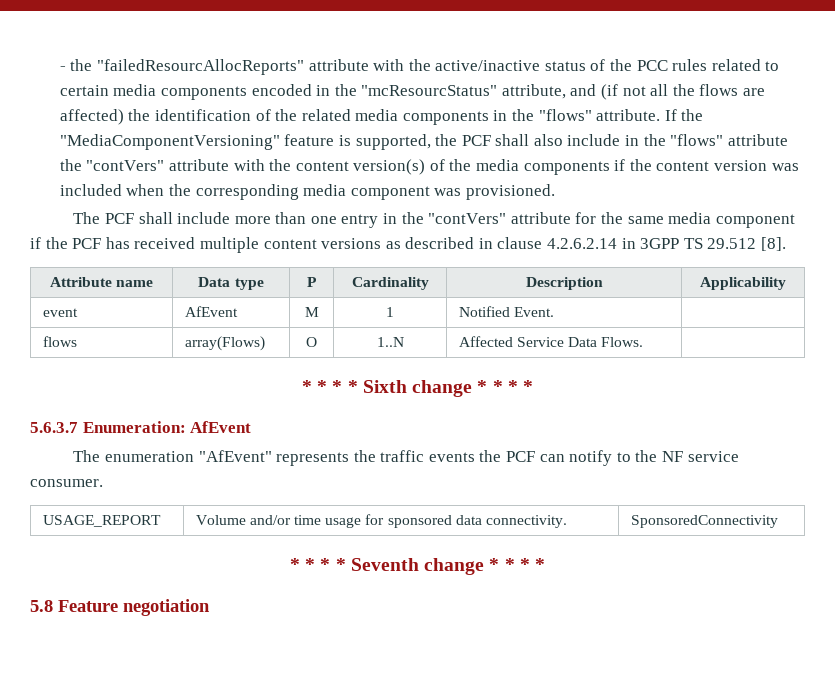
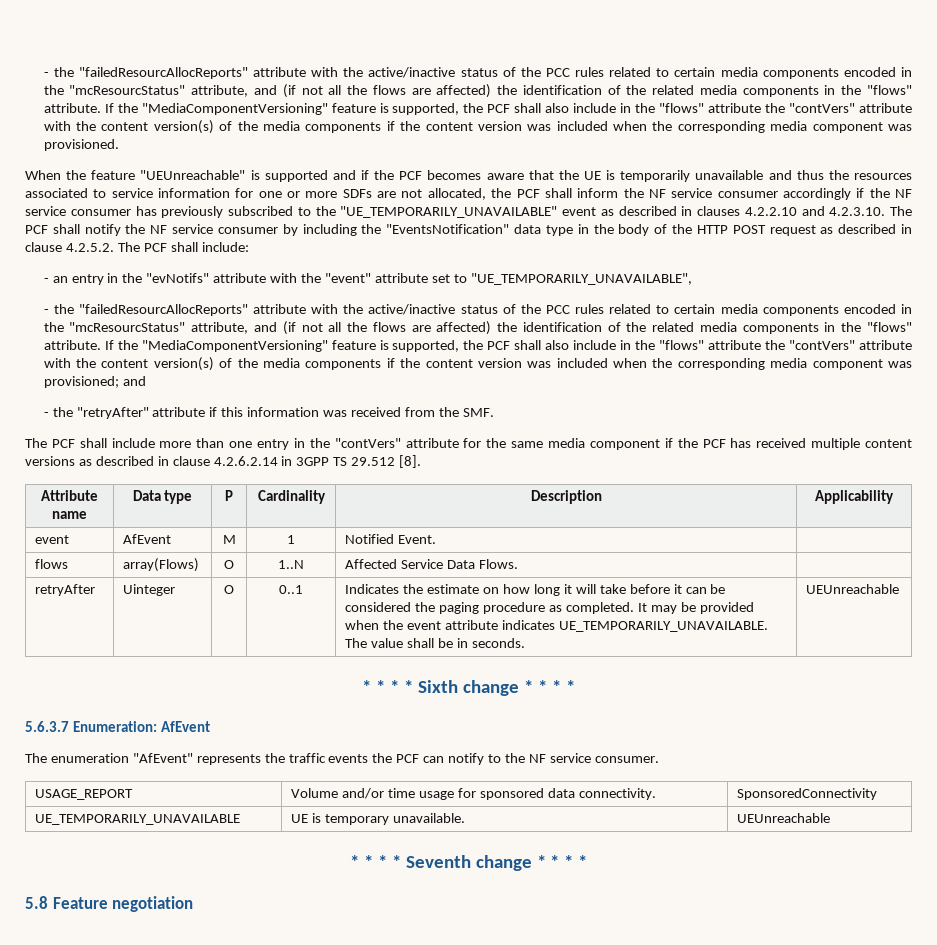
+ When the feature "UEUnreachable" is supported and if the PCF becomes aware that the UE is temporarily unavailable and thus the resources associated to service information for one or more SDFs are not allocated, the PCF shall inform the NF service consumer accordingly if the NF service consumer has previously subscribed to the "UE_TEMPORARILY_UNAVAILABLE" event as described in clauses 4.2.2.10 and 4.2.3.10. The PCF shall notify the NF service consumer by including the "EventsNotification" data type in the body of the HTTP POST request as described in clause 4.2.5.2. The PCF shall include:
+ - an entry in the "evNotifs" attribute with the "event" attribute set to "UE_TEMPORARILY_UNAVAILABLE",
+ - the "failedResourcAllocReports" attribute with the active/inactive status of the PCC rules related to certain media components encoded in the "mcResourcStatus" attribute, and (if not all the flows are affected) the identification of the related media components in the "flows" attribute. If the "MediaComponentVersioning" feature is supported, the PCF shall also include in the "flows" attribute the "contVers" attribute with the content version(s) of the media components if the content version was included when the corresponding media component was provisioned; and
+ - the "retryAfter" attribute if this information was received from the SMF.
+ retryAfter | Uinteger | O | 0..1 | Indicates the estimate on how long it will take before it can be considered the paging procedure as completed. It may be provided when the event attribute indicates UE_TEMPORARILY_UNAVAILABLE. The value shall be in seconds. | UEUnreachable
+ UE_TEMPORARILY_UNAVAILABLE | UE is temporary unavailable. | UEUnreachable

